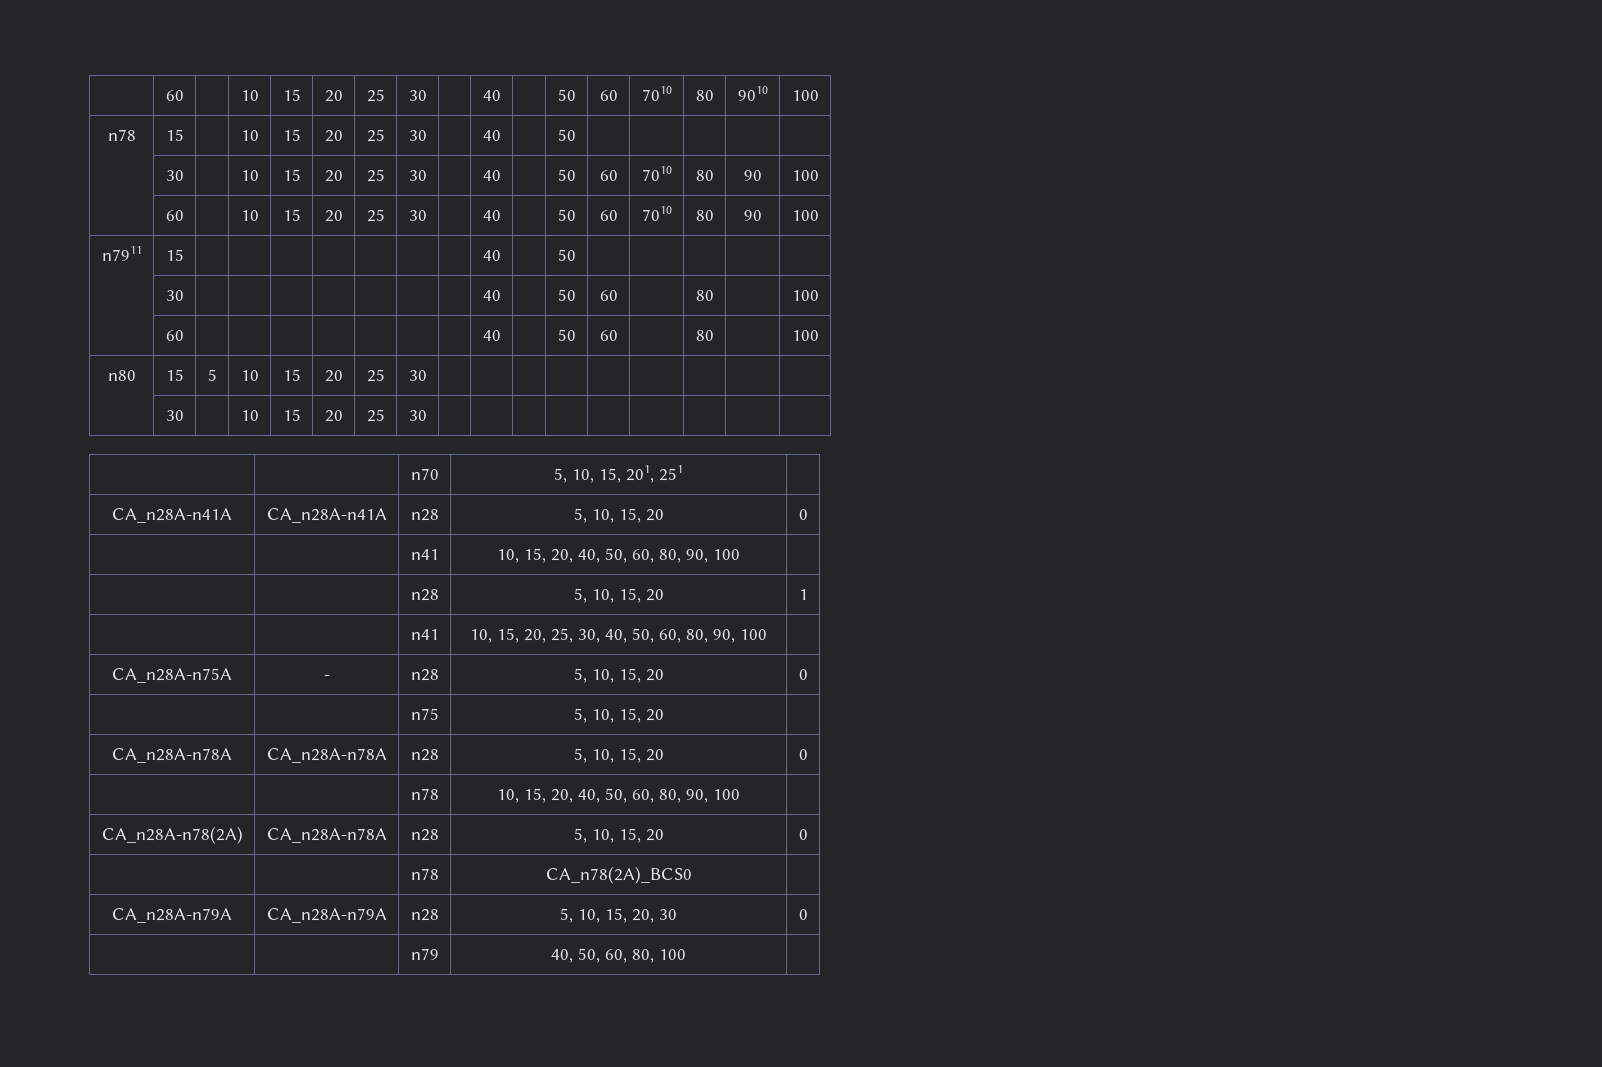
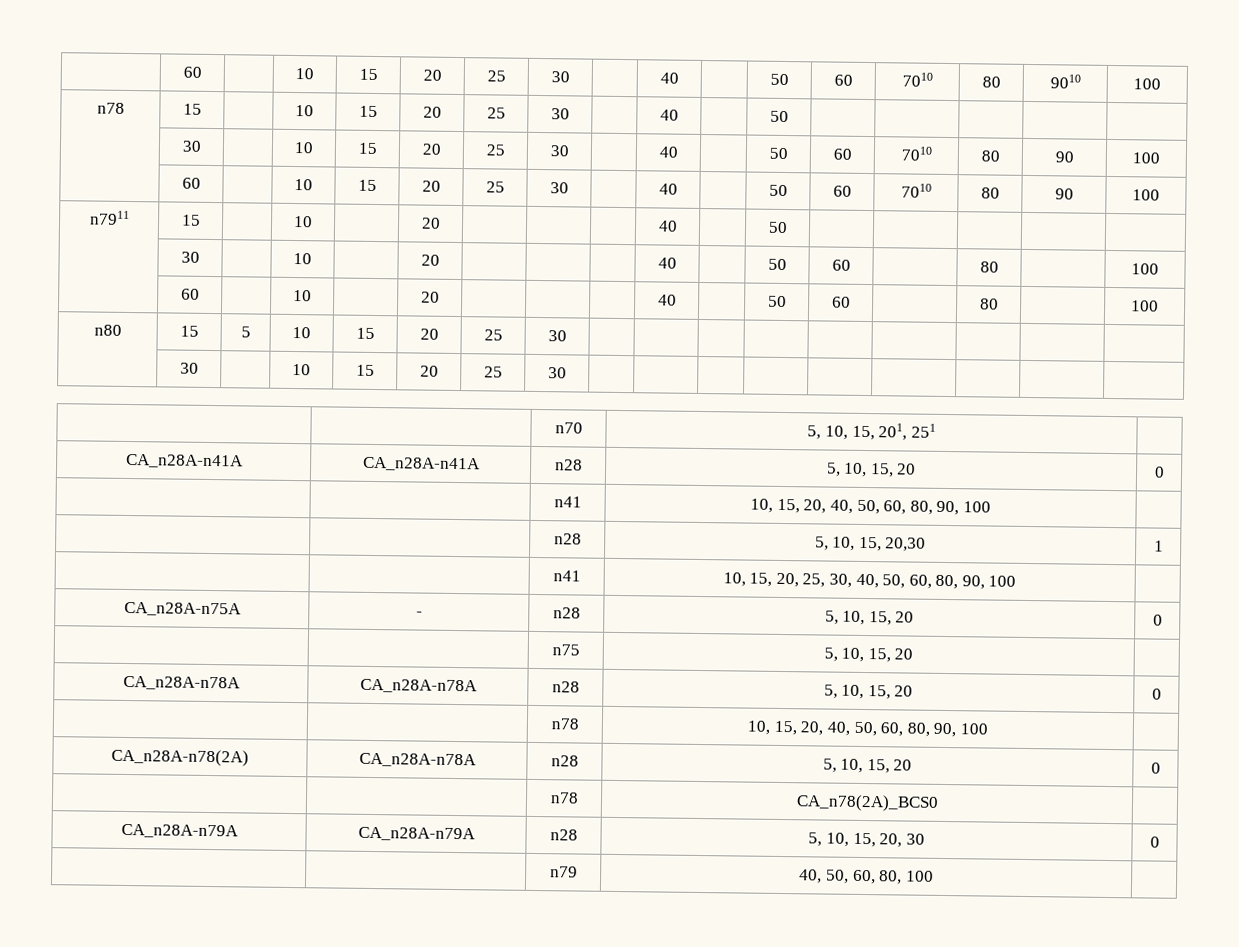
- n7911 | 15 | | | | | | | | 40 | | 50 | | | | |
- | 30 | | | | | | | | 40 | | 50 | 60 | | 80 | | 100
+ n7911 | 15 | | 10 | | 20 | | | | 40 | | 50 | | | | |
+ | 30 | | 10 | | 20 | | | | 40 | | 50 | 60 | | 80 | | 100
- | 60 | | | | | | | | 40 | | 50 | 60 | | 80 | | 100
+ | 60 | | 10 | | 20 | | | | 40 | | 50 | 60 | | 80 | | 100
- | | n28 | 5, 10, 15, 20 | 1
+ | | n28 | 5, 10, 15, 20,30 | 1

